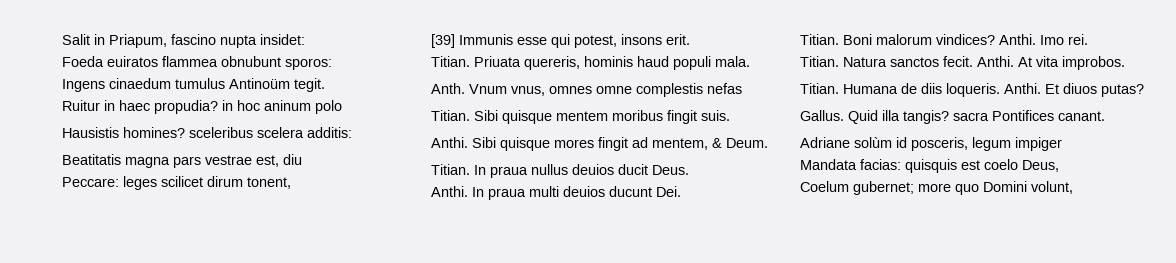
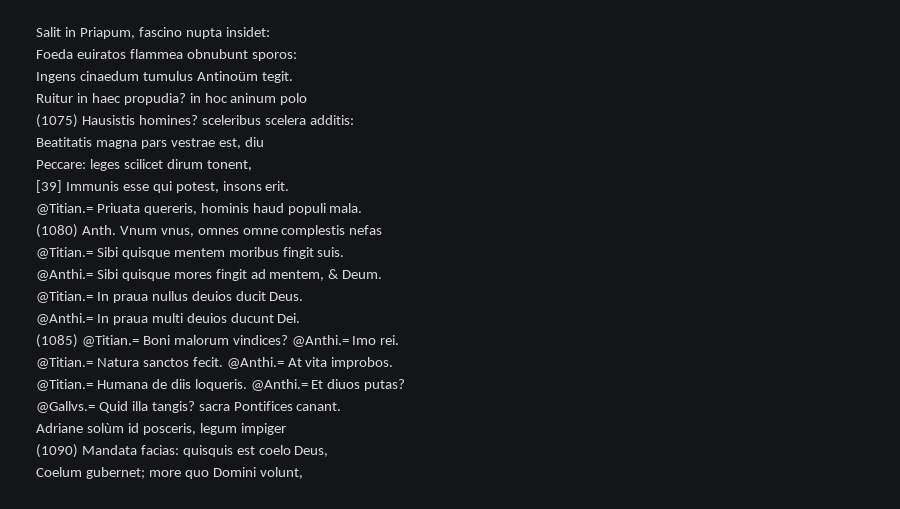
- Hausistis homines? sceleribus scelera additis:
+ (1075) Hausistis homines? sceleribus scelera additis:
- Titian. Priuata quereris, hominis haud populi mala.
+ @Titian.= Priuata quereris, hominis haud populi mala.
- Anth.
+ (1080) Anth.
- Titian. Sibi quisque mentem moribus fingit suis.
+ @Titian.= Sibi quisque mentem moribus fingit suis.
- Anthi. Sibi quisque mores fingit ad mentem, & Deum.
+ @Anthi.= Sibi quisque mores fingit ad mentem, & Deum.
- Titian. In praua nullus deuios ducit Deus.
+ @Titian.= In praua nullus deuios ducit Deus.
- Anthi. In praua multi deuios ducunt Dei.
+ @Anthi.= In praua multi deuios ducunt Dei.
- Titian. Boni malorum vindices?
+ (1085) @Titian.= Boni malorum vindices?
- Anthi. Imo rei.
+ @Anthi.= Imo rei.
- Titian. Natura sanctos fecit.
+ @Titian.= Natura sanctos fecit.
- Anthi. At vita improbos.
+ @Anthi.= At vita improbos.
- Titian. Humana de diis loqueris.
+ @Titian.= Humana de diis loqueris.
- Anthi. Et diuos putas?
+ @Anthi.= Et diuos putas?
- Gallus. Quid illa tangis? sacra Pontifices canant.
+ @Gallvs.= Quid illa tangis? sacra Pontifices canant.
- Mandata facias: quisquis est coelo Deus,
+ (1090) Mandata facias: quisquis est coelo Deus,

